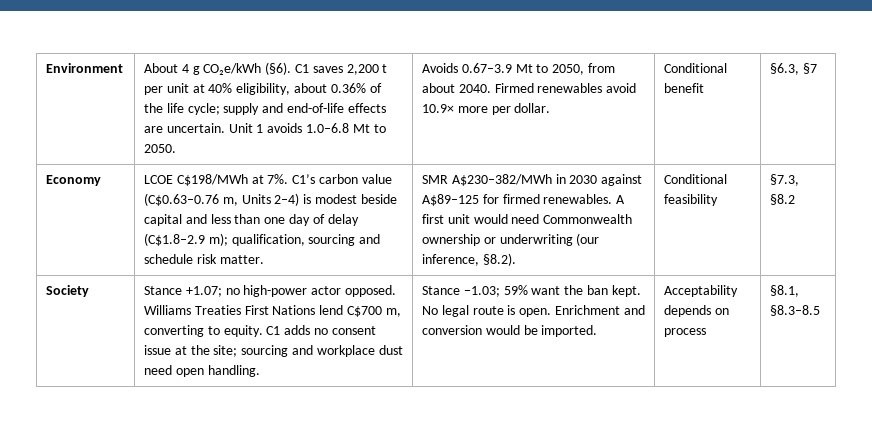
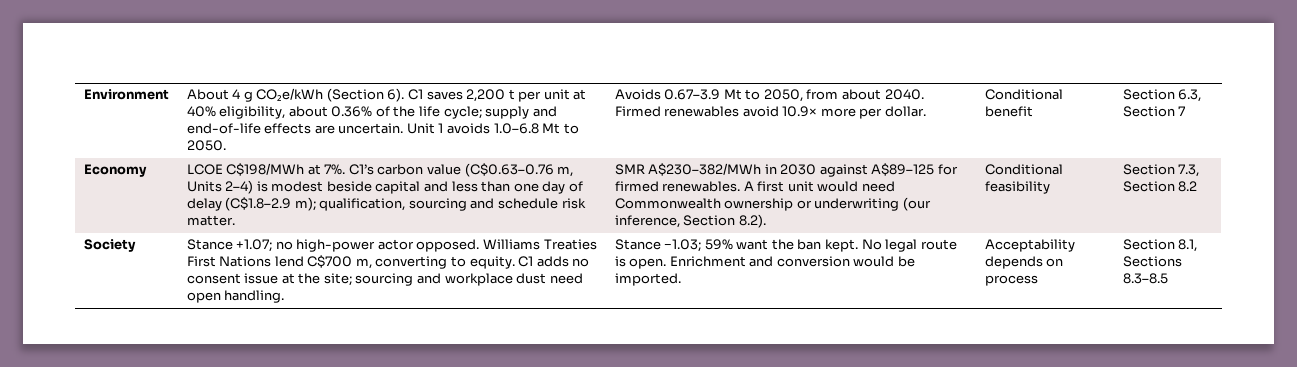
- About 4 g CO₂e/kWh (§6).
+ About 4 g CO₂e/kWh (Section 6).
- §6.3, §7
+ Section 6.3, Section 7
- A first unit would need Commonwealth ownership or underwriting (our inference, §8.2).
+ A first unit would need Commonwealth ownership or underwriting (our inference, Section 8.2).
- §7.3, §8.2
+ Section 7.3, Section 8.2
- §8.1, §8.3–8.5
+ Section 8.1, Sections 8.3–8.5

